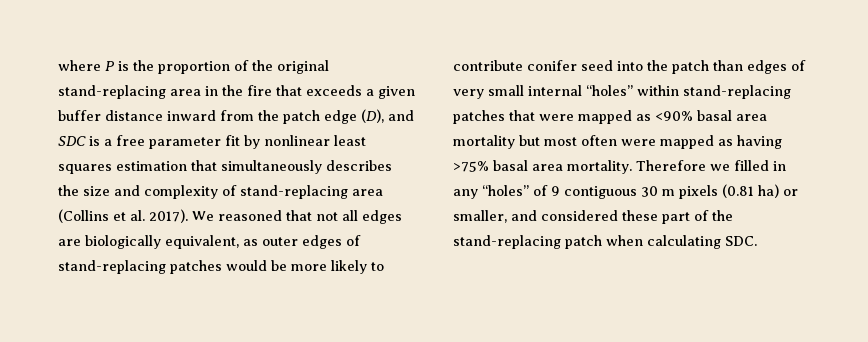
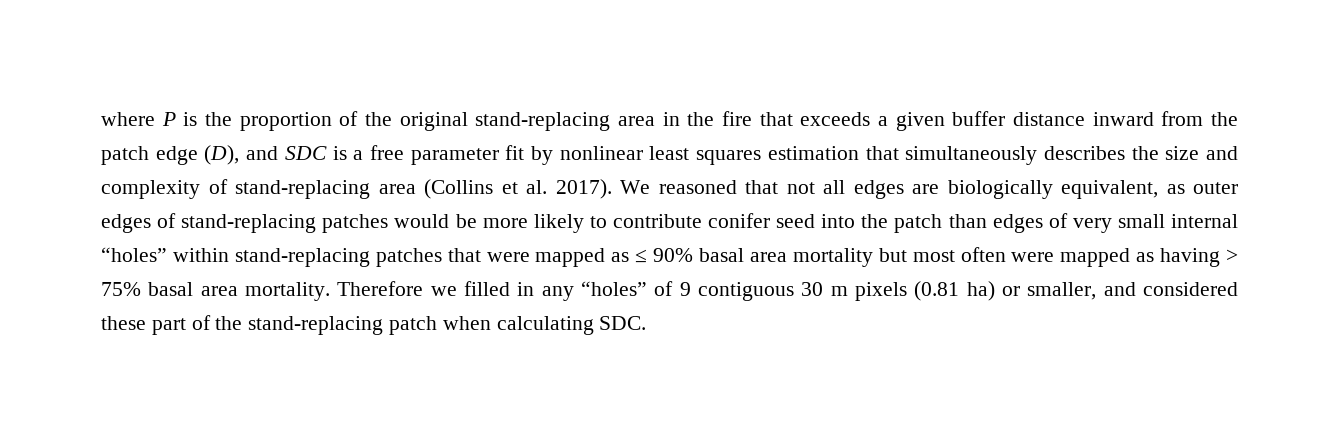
- We reasoned that not all edges are biologically equivalent, as outer edges of stand-replacing patches would be more likely to contribute conifer seed into the patch than edges of very small internal “holes” within stand-replacing patches that were mapped as <90% basal area mortality but most often were mapped as having >75% basal area mortality.
+ We reasoned that not all edges are biologically equivalent, as outer edges of stand-replacing patches would be more likely to contribute conifer seed into the patch than edges of very small internal “holes” within stand-replacing patches that were mapped as ≤ 90% basal area mortality but most often were mapped as having > 75% basal area mortality.

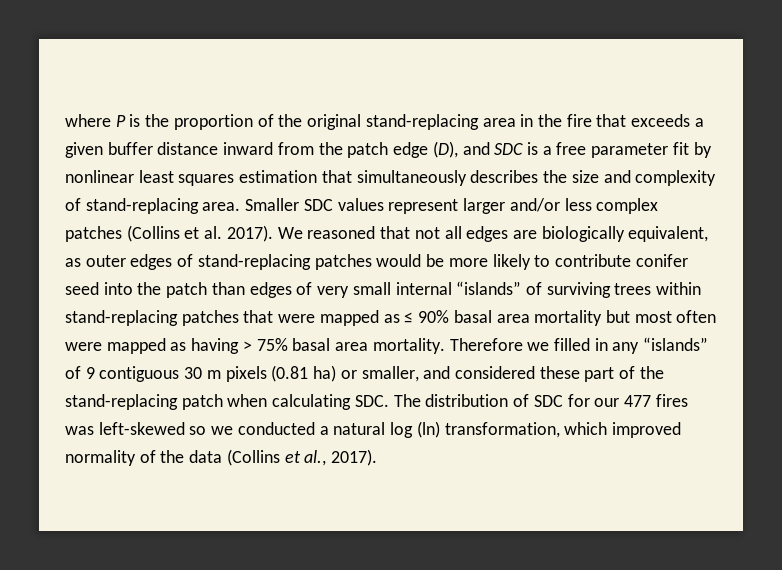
- where P is the proportion of the original stand-replacing area in the fire that exceeds a given buffer distance inward from the patch edge (D), and SDC is a free parameter fit by nonlinear least squares estimation that simultaneously describes the size and complexity of stand-replacing area (Collins et al. 2017).
+ where P is the proportion of the original stand-replacing area in the fire that exceeds a given buffer distance inward from the patch edge (D), and SDC is a free parameter fit by nonlinear least squares estimation that simultaneously describes the size and complexity of stand-replacing area. Smaller SDC values represent larger and/or less complex patches (Collins et al. 2017).
- We reasoned that not all edges are biologically equivalent, as outer edges of stand-replacing patches would be more likely to contribute conifer seed into the patch than edges of very small internal “holes” within stand-replacing patches that were mapped as ≤ 90% basal area mortality but most often were mapped as having > 75% basal area mortality.
+ We reasoned that not all edges are biologically equivalent, as outer edges of stand-replacing patches would be more likely to contribute conifer seed into the patch than edges of very small internal “islands” of surviving trees within stand-replacing patches that were mapped as ≤ 90% basal area mortality but most often were mapped as having > 75% basal area mortality.
- Therefore we filled in any “holes” of 9 contiguous 30 m pixels (0.81 ha) or smaller, and considered these part of the stand-replacing patch when calculating SDC.
+ Therefore we filled in any “islands” of 9 contiguous 30 m pixels (0.81 ha) or smaller, and considered these part of the stand-replacing patch when calculating SDC. The distribution of SDC for our 477 fires was left-skewed so we conducted a natural log (ln) transformation, which improved normality of the data (Collins et al., 2017).

